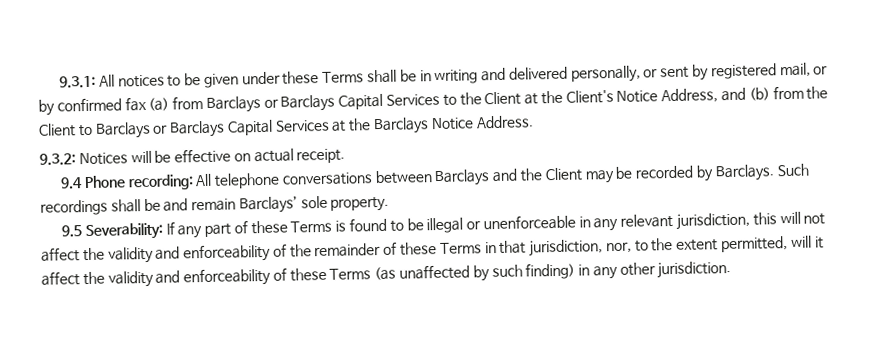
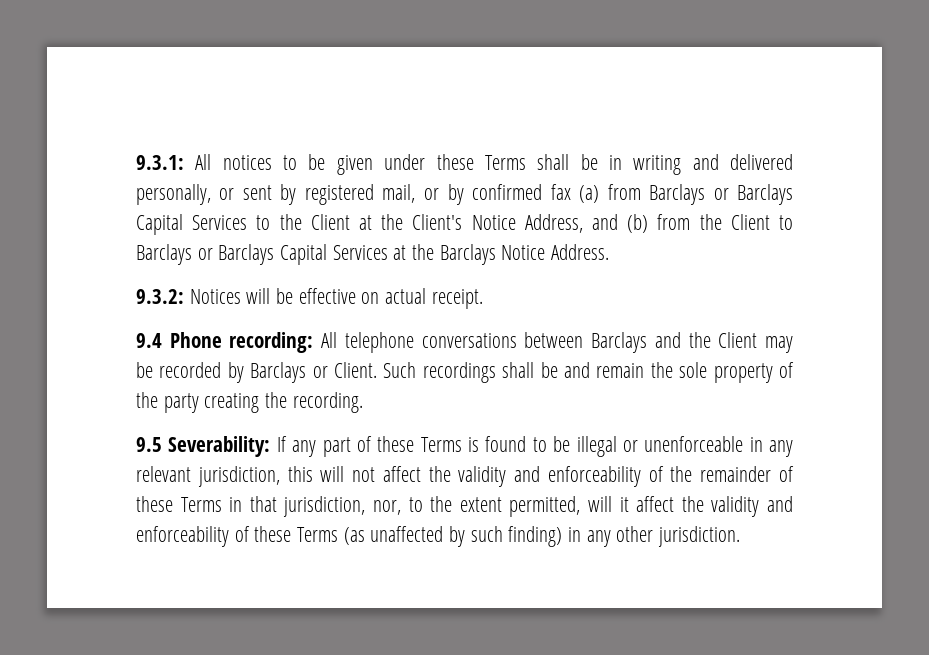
- 9.4 Phone recording: All telephone conversations between Barclays and the Client may be recorded by Barclays.
+ 9.4 Phone recording: All telephone conversations between Barclays and the Client may be recorded by Barclays or Client.
- Such recordings shall be and remain Barclays’ sole property.
+ Such recordings shall be and remain the sole property of the party creating the recording.

